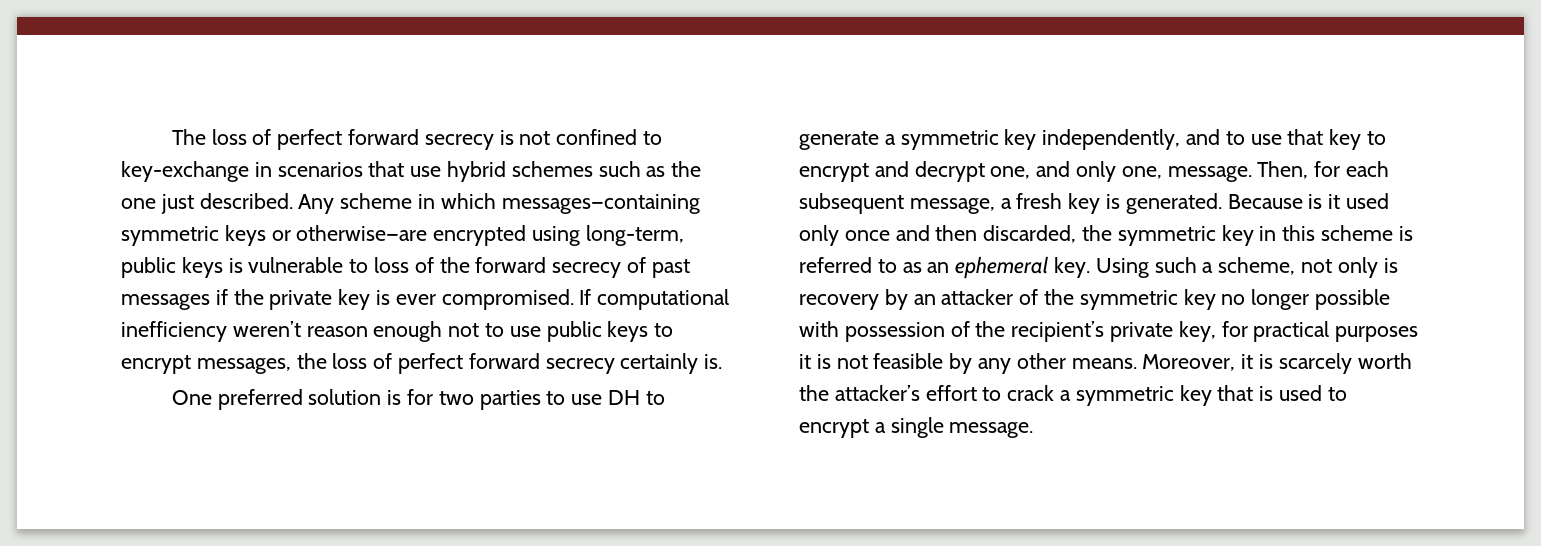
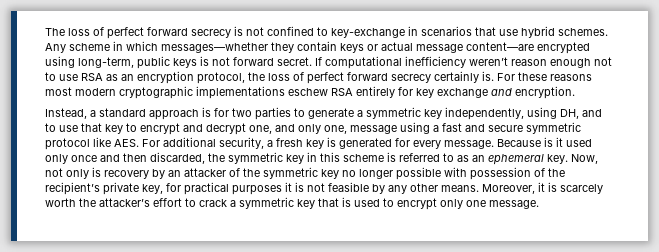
- The loss of perfect forward secrecy is not confined to key-exchange in scenarios that use hybrid schemes such as the one just described. Any scheme in which messages—containing symmetric keys or otherwise—are encrypted using long-term, public keys is vulnerable to loss of the forward secrecy of past messages if the private key is ever compromised.
+ The loss of perfect forward secrecy is not confined to key-exchange in scenarios that use hybrid schemes. Any scheme in which messages—whether they contain keys or actual message content—are encrypted using long-term, public keys is not forward secret.
- If computational inefficiency weren’t reason enough not to use public keys to encrypt messages, the loss of perfect forward secrecy certainly is.
- One preferred solution is for two parties to use DH to generate a symmetric key independently, and to use that key to encrypt and decrypt one, and only one, message. Then, for each subsequent message, a fresh key is generated.
+ If computational inefficiency weren’t reason enough not to use RSA as an encryption protocol, the loss of perfect forward secrecy certainly is. For these reasons most modern cryptographic implementations eschew RSA entirely for key exchange and encryption.
+ Instead, a standard approach is for two parties to generate a symmetric key independently, using DH, and to use that key to encrypt and decrypt one, and only one, message using a fast and secure symmetric protocol like AES. For additional security, a fresh key is generated for every message.
- Using such a scheme, not only is recovery by an attacker of the symmetric key no longer possible with possession of the recipient’s private key, for practical purposes it is not feasible by any other means.
+ Now, not only is recovery by an attacker of the symmetric key no longer possible with possession of the recipient’s private key, for practical purposes it is not feasible by any other means.
- Moreover, it is scarcely worth the attacker’s effort to crack a symmetric key that is used to encrypt a single message.
+ Moreover, it is scarcely worth the attacker’s effort to crack a symmetric key that is used to encrypt only one message.

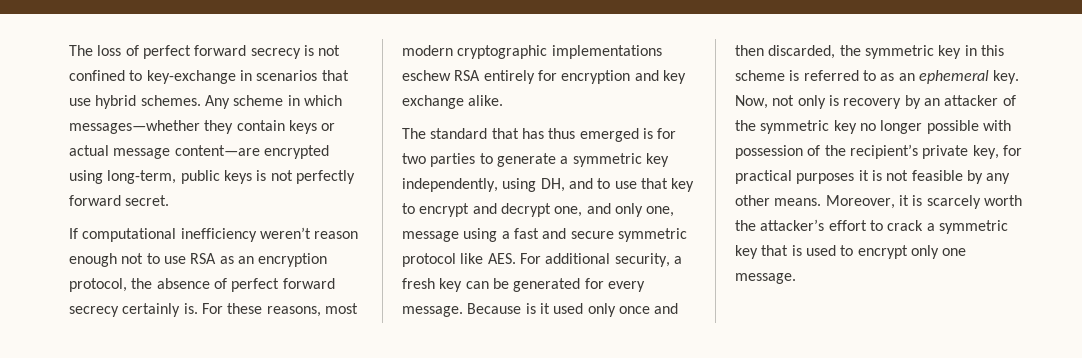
- Any scheme in which messages—whether they contain keys or actual message content—are encrypted using long-term, public keys is not forward secret. If computational inefficiency weren’t reason enough not to use RSA as an encryption protocol, the loss of perfect forward secrecy certainly is.
+ Any scheme in which messages—whether they contain keys or actual message content—are encrypted using long-term, public keys is not perfectly forward secret.
+ If computational inefficiency weren’t reason enough not to use RSA as an encryption protocol, the absence of perfect forward secrecy certainly is.
- For these reasons most modern cryptographic implementations eschew RSA entirely for key exchange and encryption.
- Instead, a standard approach is for two parties to generate a symmetric key independently, using DH, and to use that key to encrypt and decrypt one, and only one, message using a fast and secure symmetric protocol like AES. For additional security, a fresh key is generated for every message.
+ For these reasons, most modern cryptographic implementations eschew RSA entirely for encryption and key exchange alike.
+ The standard that has thus emerged is for two parties to generate a symmetric key independently, using DH, and to use that key to encrypt and decrypt one, and only one, message using a fast and secure symmetric protocol like AES. For additional security, a fresh key can be generated for every message.

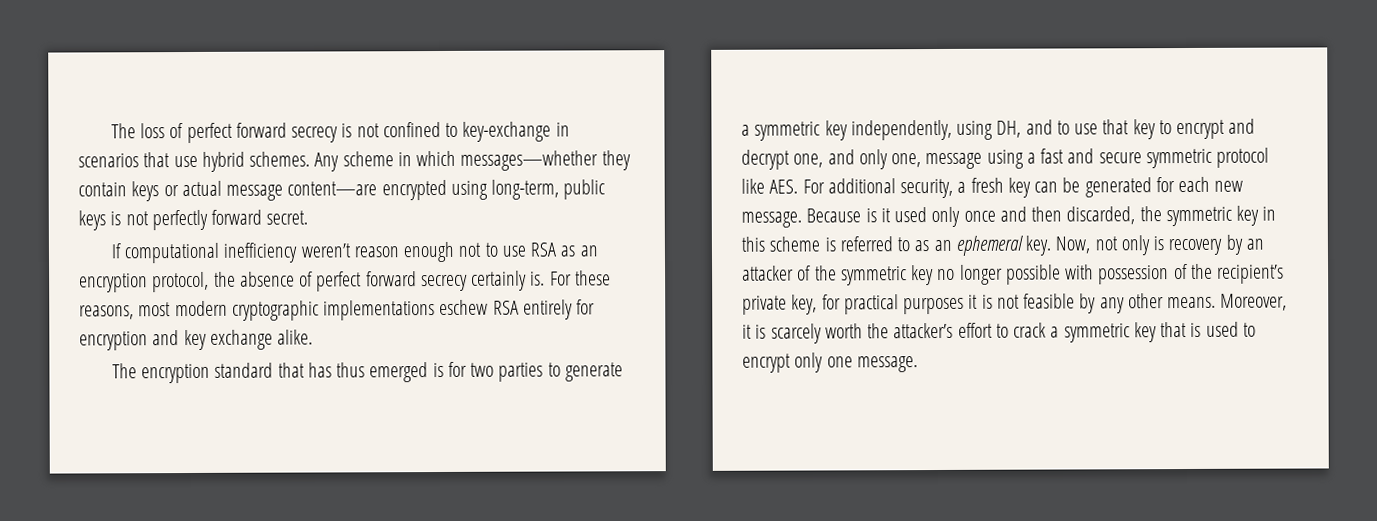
- The standard that has thus emerged is for two parties to generate a symmetric key independently, using DH, and to use that key to encrypt and decrypt one, and only one, message using a fast and secure symmetric protocol like AES. For additional security, a fresh key can be generated for every message.
+ The encryption standard that has thus emerged is for two parties to generate a symmetric key independently, using DH, and to use that key to encrypt and decrypt one, and only one, message using a fast and secure symmetric protocol like AES. For additional security, a fresh key can be generated for each new message.

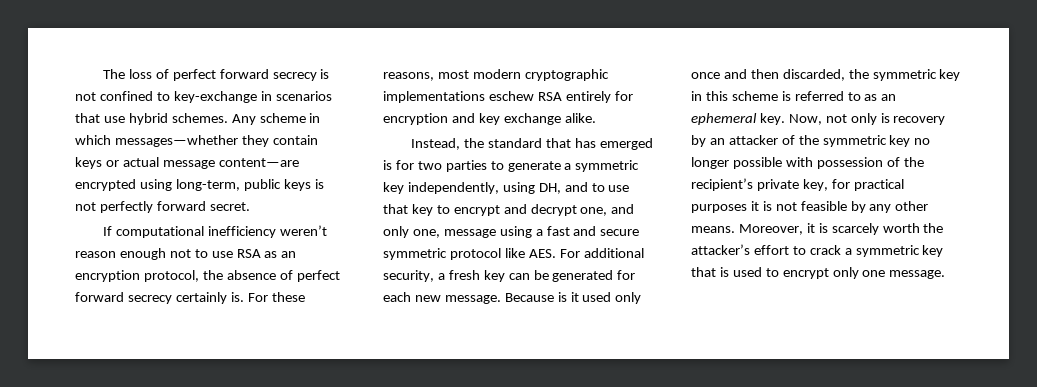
- The encryption standard that has thus emerged is for two parties to generate a symmetric key independently, using DH, and to use that key to encrypt and decrypt one, and only one, message using a fast and secure symmetric protocol like AES. For additional security, a fresh key can be generated for each new message.
+ Instead, the standard that has emerged is for two parties to generate a symmetric key independently, using DH, and to use that key to encrypt and decrypt one, and only one, message using a fast and secure symmetric protocol like AES. For additional security, a fresh key can be generated for each new message.

